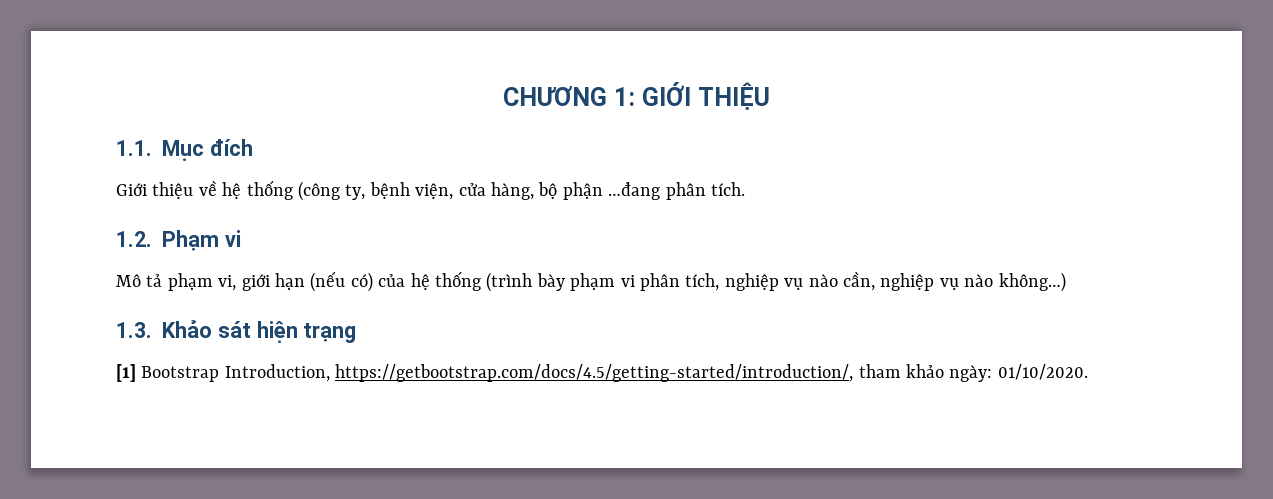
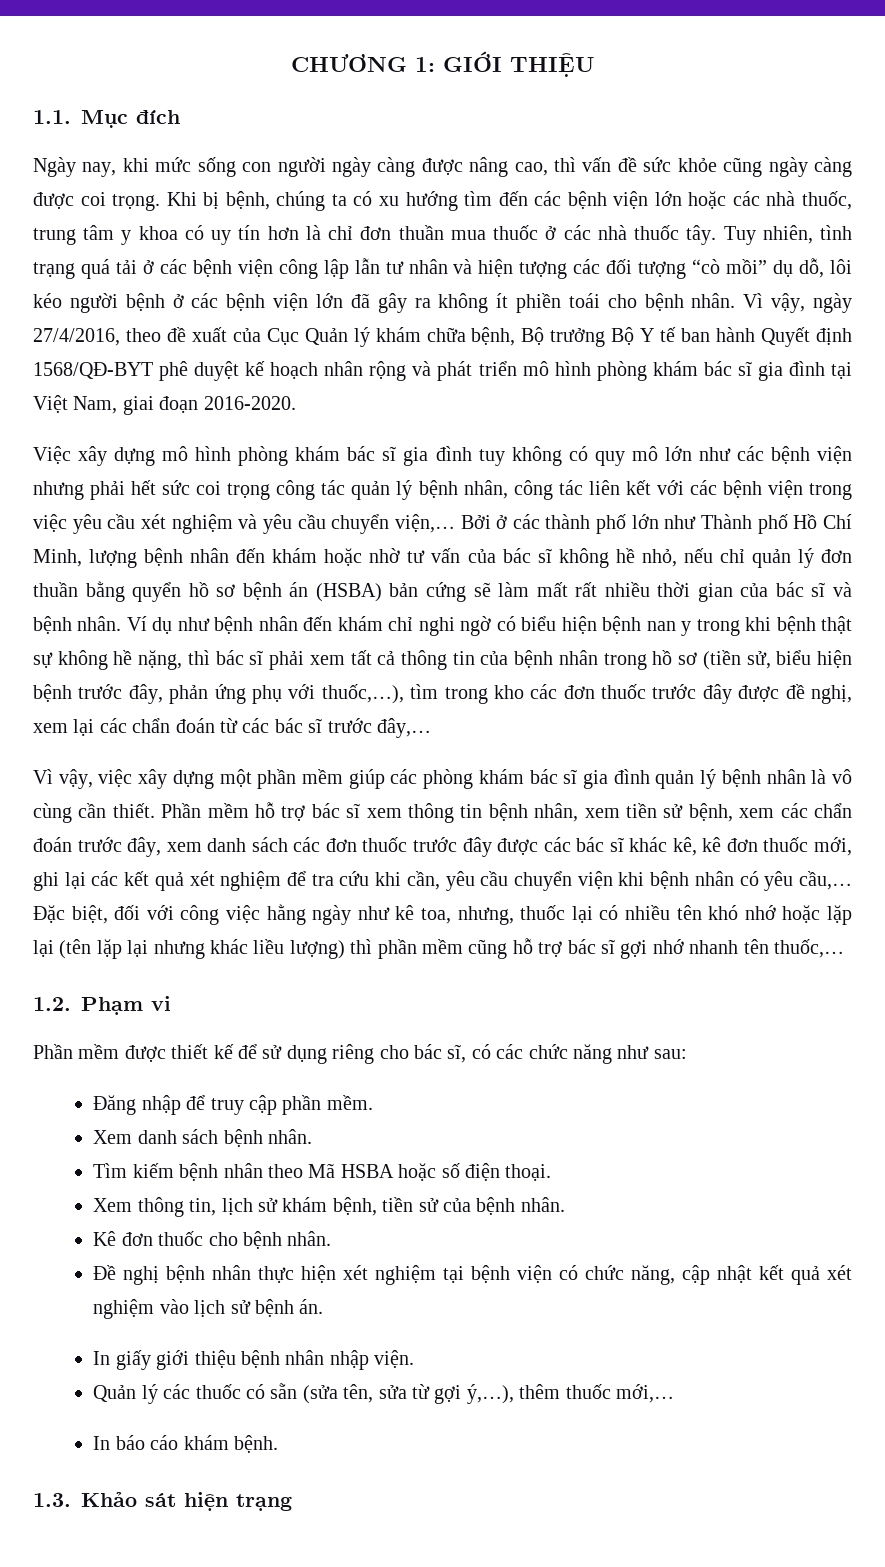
- Giới thiệu về hệ thống (công ty, bệnh viện, cửa hàng, bộ phận …đang phân tích.
+ Ngày nay, khi mức sống con người ngày càng được nâng cao, thì vấn đề sức khỏe cũng ngày càng được coi trọng. Khi bị bệnh, chúng ta có xu hướng tìm đến các bệnh viện lớn hoặc các nhà thuốc, trung tâm y khoa có uy tín hơn là chỉ đơn thuần mua thuốc ở các nhà thuốc tây. Tuy nhiên, tình trạng quá tải ở các bệnh viện công lập lẫn tư nhân và hiện tượng các đối tượng “cò mồi” dụ dỗ, lôi kéo người bệnh ở các bệnh viện lớn đã gây ra không ít phiền toái cho bệnh nhân. Vì vậy, ngày 27/4/2016, theo đề xuất của Cục Quản lý khám chữa bệnh, Bộ trưởng Bộ Y tế ban hành Quyết định 1568/QĐ-BYT phê duyệt kế hoạch nhân rộng và phát triển mô hình phòng khám bác sĩ gia đình tại Việt Nam, giai đoạn 2016-2020.
+ Việc xây dựng mô hình phòng khám bác sĩ gia đình tuy không có quy mô lớn như các bệnh viện nhưng phải hết sức coi trọng công tác quản lý bệnh nhân, công tác liên kết với các bệnh viện trong việc yêu cầu xét nghiệm và yêu cầu chuyển viện,… Bởi ở các thành phố lớn như Thành phố Hồ Chí Minh, lượng bệnh nhân đến khám hoặc nhờ tư vấn của bác sĩ không hề nhỏ, nếu chỉ quản lý đơn thuần bằng quyển hồ sơ bệnh án (HSBA) bản cứng sẽ làm mất rất nhiều thời gian của bác sĩ và bệnh nhân. Ví dụ như bệnh nhân đến khám chỉ nghi ngờ có biểu hiện bệnh nan y trong khi bệnh thật sự không hề nặng, thì bác sĩ phải xem tất cả thông tin của bệnh nhân trong hồ sơ (tiền sử, biểu hiện bệnh trước đây, phản ứng phụ với thuốc,…), tìm trong kho các đơn thuốc trước đây được đề nghị, xem lại các chẩn đoán từ các bác sĩ trước đây,…
+ Vì vậy, việc xây dựng một phần mềm giúp các phòng khám bác sĩ gia đình quản lý bệnh nhân là vô cùng cần thiết. Phần mềm hỗ trợ bác sĩ xem thông tin bệnh nhân, xem tiền sử bệnh, xem các chẩn đoán trước đây, xem danh sách các đơn thuốc trước đây được các bác sĩ khác kê, kê đơn thuốc mới, ghi lại các kết quả xét nghiệm để tra cứu khi cần, yêu cầu chuyển viện khi bệnh nhân có yêu cầu,… Đặc biệt, đối với công việc hằng ngày như kê toa, nhưng, thuốc lại có nhiều tên khó nhớ hoặc lặp lại (tên lặp lại nhưng khác liều lượng) thì phần mềm cũng hỗ trợ bác sĩ gợi nhớ nhanh tên thuốc,…
  1.2. Phạm vi
- Mô tả phạm vi, giới hạn (nếu có) của hệ thống (trình bày phạm vi phân tích, nghiệp vụ nào cần, nghiệp vụ nào không…)
+ Phần mềm được thiết kế để sử dụng riêng cho bác sĩ, có các chức năng như sau:
+ Đăng nhập để truy cập phần mềm.
+ Xem danh sách bệnh nhân.
+ Tìm kiếm bệnh nhân theo Mã HSBA hoặc số điện thoại.
+ Xem thông tin, lịch sử khám bệnh, tiền sử của bệnh nhân.
+ Kê đơn thuốc cho bệnh nhân.
+ Đề nghị bệnh nhân thực hiện xét nghiệm tại bệnh viện có chức năng, cập nhật kết quả xét nghiệm vào lịch sử bệnh án.
+ In giấy giới thiệu bệnh nhân nhập viện.
+ Quản lý các thuốc có sẵn (sửa tên, sửa từ gợi ý,…), thêm thuốc mới,…
+ In báo cáo khám bệnh.
- [1] Bootstrap Introduction, https://getbootstrap.com/docs/4.5/getting-started/introduction/, tham khảo ngày: 01/10/2020.

